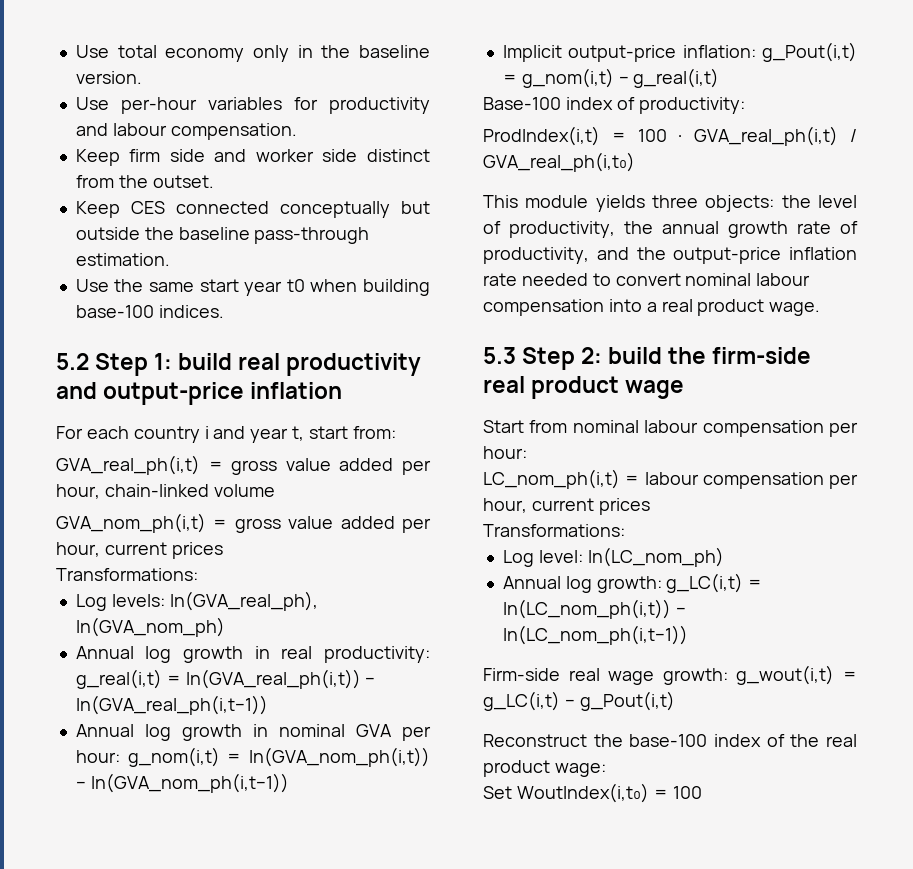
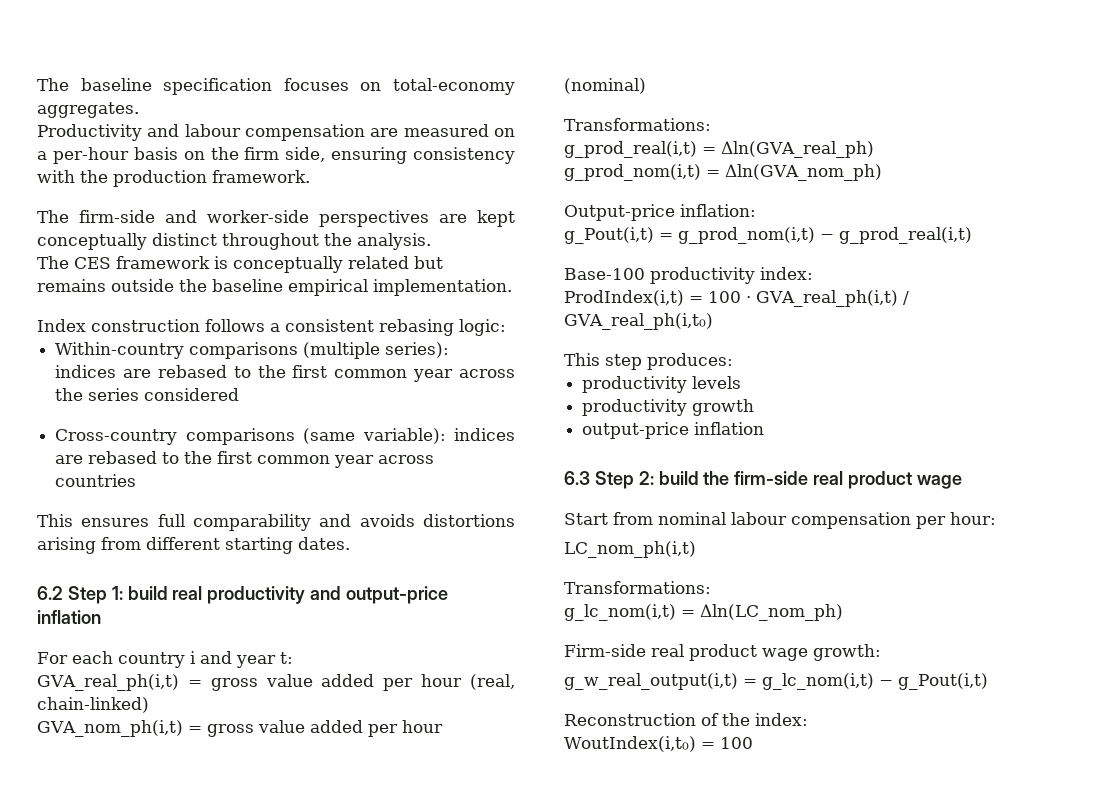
- Use total economy only in the baseline version.
- Use per-hour variables for productivity and labour compensation.
- Keep firm side and worker side distinct from the outset.
- Keep CES connected conceptually but outside the baseline pass-through estimation.
- Use the same start year t0 when building base-100 indices.
- 5.2 Step 1: build real productivity and output-price inflation
+ The baseline specification focuses on total-economy aggregates.
+ Productivity and labour compensation are measured on a per-hour basis on the firm side, ensuring consistency with the production framework.
+ The firm-side and worker-side perspectives are kept conceptually distinct throughout the analysis.
+ The CES framework is conceptually related but remains outside the baseline empirical implementation.
+ Index construction follows a consistent rebasing logic:
+ Within-country comparisons (multiple series): indices are rebased to the first common year across the series considered
+ Cross-country comparisons (same variable): indices are rebased to the first common year across countries
+ This ensures full comparability and avoids distortions arising from different starting dates.
+ 6.2 Step 1: build real productivity and output-price inflation
- For each country i and year t, start from:
+ For each country i and year t:
- GVA_real_ph(i,t) = gross value added per hour, chain-linked volume
+ GVA_real_ph(i,t) = gross value added per hour (real, chain-linked)
- GVA_nom_ph(i,t) = gross value added per hour, current prices
+ GVA_nom_ph(i,t) = gross value added per hour (nominal)
  Transformations:
- Log levels: ln(GVA_real_ph), ln(GVA_nom_ph)
- Annual log growth in real productivity: g_real(i,t) = ln(GVA_real_ph(i,t)) − ln(GVA_real_ph(i,t−1))
- Annual log growth in nominal GVA per hour: g_nom(i,t) = ln(GVA_nom_ph(i,t)) − ln(GVA_nom_ph(i,t−1))
- Implicit output-price inflation: g_Pout(i,t) = g_nom(i,t) − g_real(i,t)
- Base-100 index of productivity:
+ g_prod_real(i,t) = Δln(GVA_real_ph)
+ g_prod_nom(i,t) = Δln(GVA_nom_ph)
+ Output-price inflation:
+ g_Pout(i,t) = g_prod_nom(i,t) − g_prod_real(i,t)
+ Base-100 productivity index:
- This module yields three objects: the level of productivity, the annual growth rate of productivity, and the output-price inflation rate needed to convert nominal labour compensation into a real product wage.
- 5.3 Step 2: build the firm-side real product wage
+ This step produces:
+ productivity levels
+ productivity growth
+ output-price inflation
+ 6.3 Step 2: build the firm-side real product wage
- LC_nom_ph(i,t) = labour compensation per hour, current prices
+ LC_nom_ph(i,t)
  Transformations:
- Log level: ln(LC_nom_ph)
- Annual log growth: g_LC(i,t) = ln(LC_nom_ph(i,t)) − ln(LC_nom_ph(i,t−1))
+ g_lc_nom(i,t) = Δln(LC_nom_ph)
- Firm-side real wage growth: g_wout(i,t) = g_LC(i,t) − g_Pout(i,t)
+ Firm-side real product wage growth:
+ g_w_real_output(i,t) = g_lc_nom(i,t) − g_Pout(i,t)
- Reconstruct the base-100 index of the real product wage:
- Set WoutIndex(i,t₀) = 100
+ Reconstruction of the index:
+ WoutIndex(i,t₀) = 100

